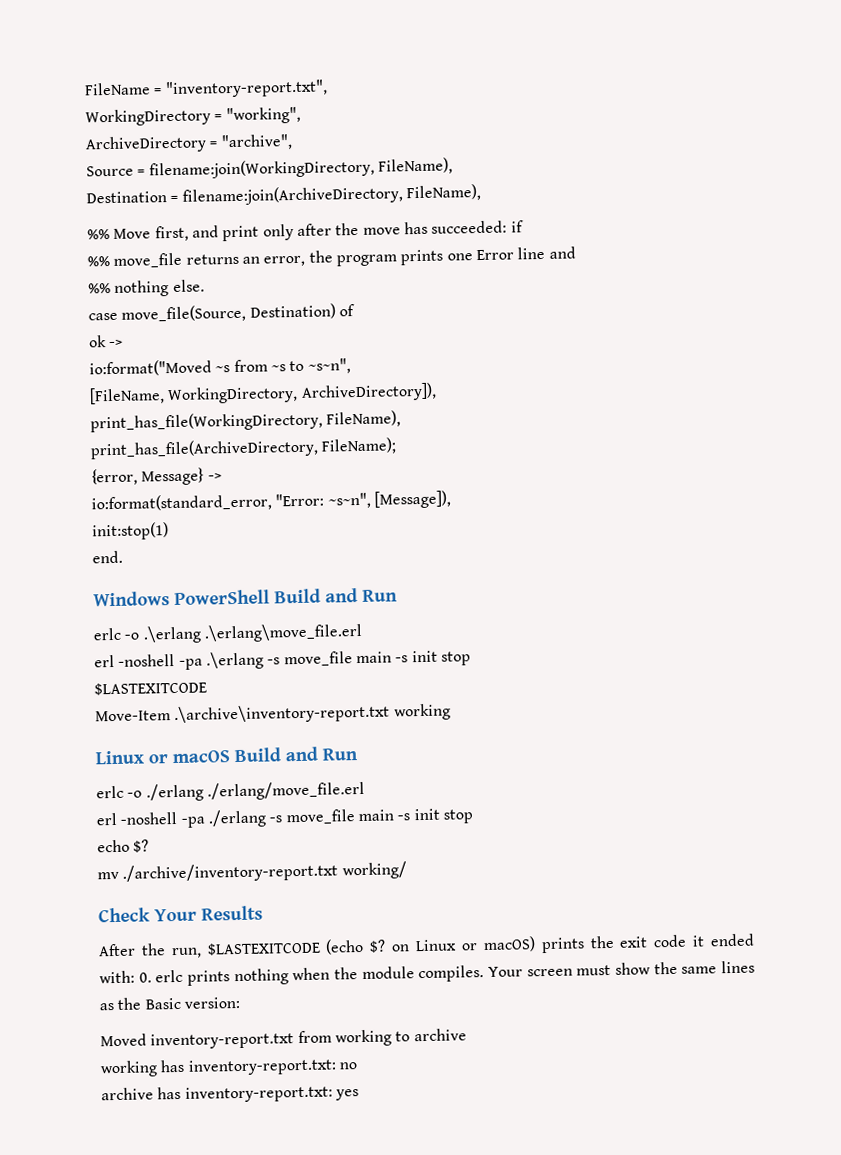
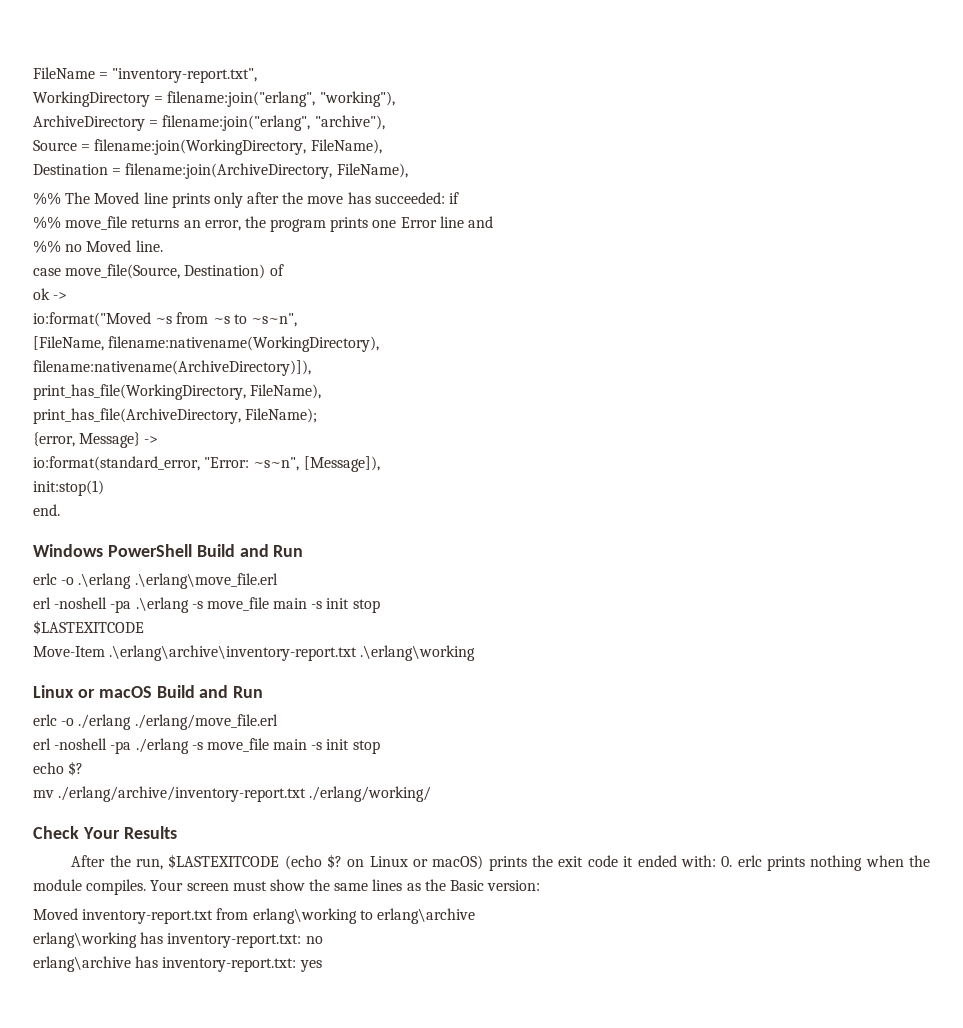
- WorkingDirectory = "working",
+ WorkingDirectory = filename:join("erlang", "working"),
- ArchiveDirectory = "archive",
+ ArchiveDirectory = filename:join("erlang", "archive"),
- %% Move first, and print only after the move has succeeded: if
+ %% The Moved line prints only after the move has succeeded: if
- %% nothing else.
+ %% no Moved line.
- [FileName, WorkingDirectory, ArchiveDirectory]),
+ [FileName, filename:nativename(WorkingDirectory),
+ filename:nativename(ArchiveDirectory)]),
- Move-Item .\archive\inventory-report.txt working
+ Move-Item .\erlang\archive\inventory-report.txt .\erlang\working
- mv ./archive/inventory-report.txt working/
+ mv ./erlang/archive/inventory-report.txt ./erlang/working/
- Moved inventory-report.txt from working to archive
- working has inventory-report.txt: no
+ Moved inventory-report.txt from erlang\working to erlang\archive
+ erlang\working has inventory-report.txt: no
- archive has inventory-report.txt: yes
+ erlang\archive has inventory-report.txt: yes

